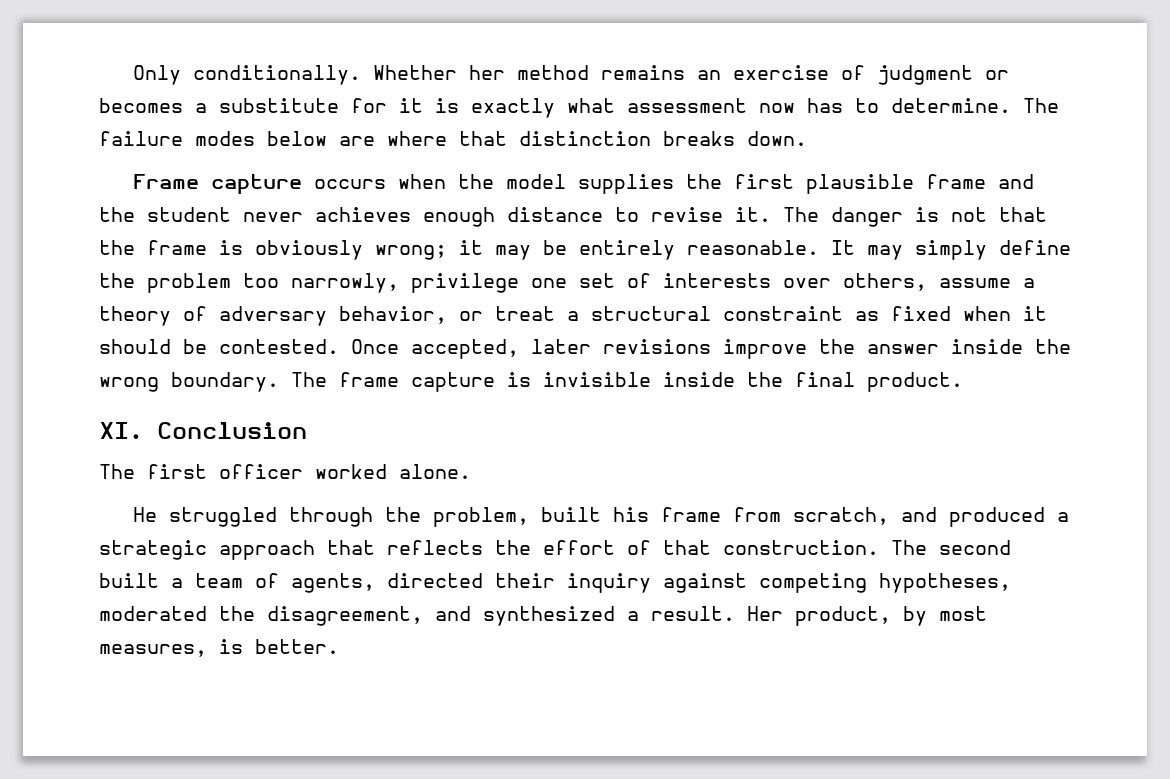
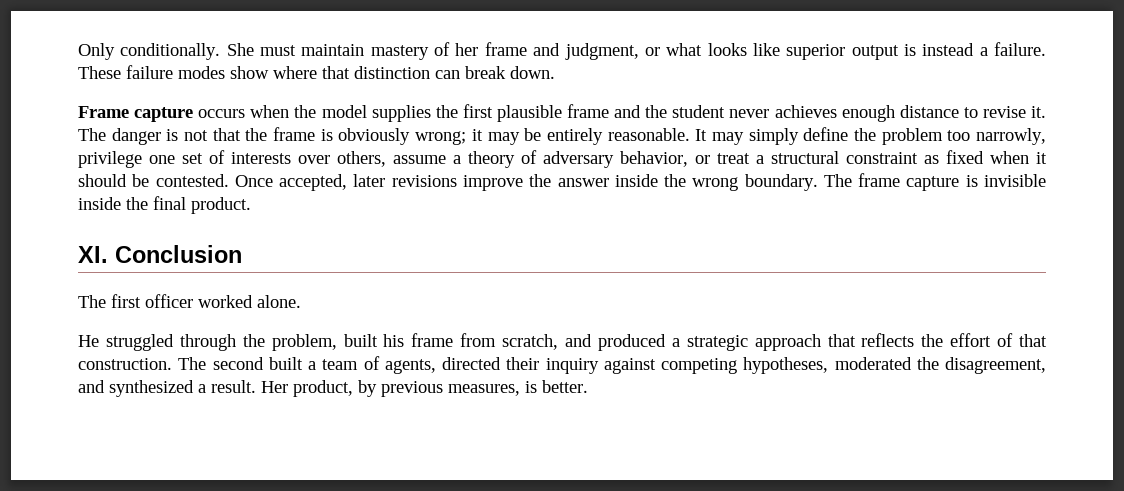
- Whether her method remains an exercise of judgment or becomes a substitute for it is exactly what assessment now has to determine. The failure modes below are where that distinction breaks down.
+ She must maintain mastery of her frame and judgment, or what looks like superior output is instead a failure. These failure modes show where that distinction can break down.
- Her product, by most measures, is better.
+ Her product, by previous measures, is better.

